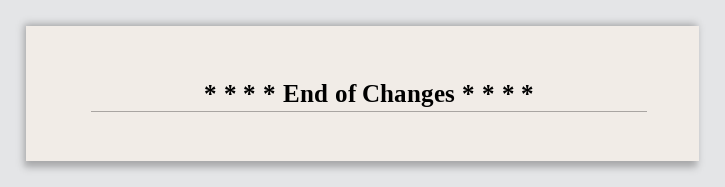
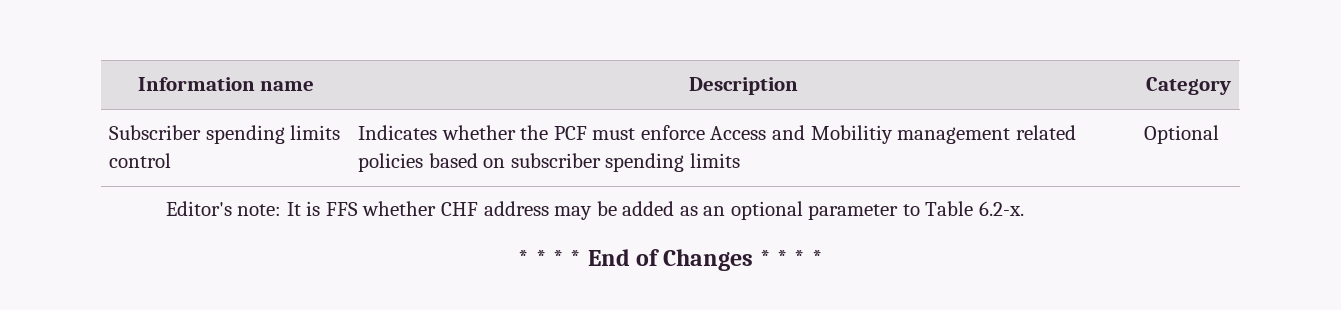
+ Information name | Description | Category
+ Subscriber spending limits control | Indicates whether the PCF must enforce Access and Mobilitiy management related policies based on subscriber spending limits | Optional
+ Editor's note: It is FFS whether CHF address may be added as an optional parameter to Table 6.2-x.

